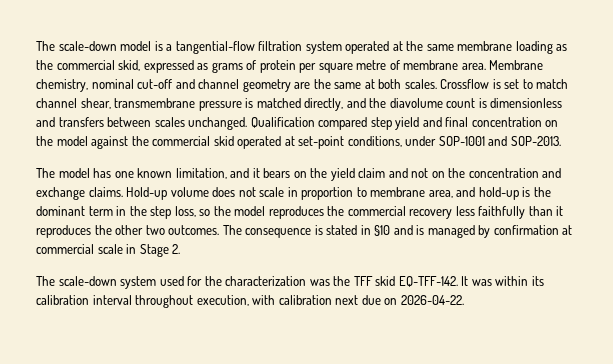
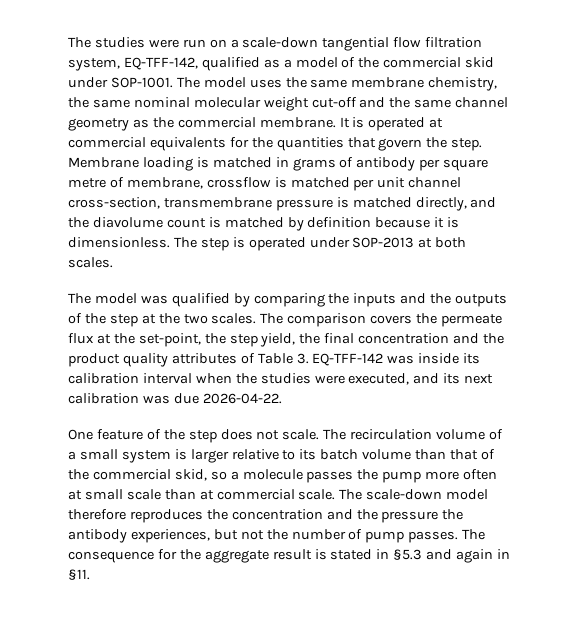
- The scale-down model is a tangential-flow filtration system operated at the same membrane loading as the commercial skid, expressed as grams of protein per square metre of membrane area. Membrane chemistry, nominal cut-off and channel geometry are the same at both scales. Crossflow is set to match channel shear, transmembrane pressure is matched directly, and the diavolume count is dimensionless and transfers between scales unchanged. Qualification compared step yield and final concentration on the model against the commercial skid operated at set-point conditions, under SOP-1001 and SOP-2013.
- The model has one known limitation, and it bears on the yield claim and not on the concentration and exchange claims. Hold-up volume does not scale in proportion to membrane area, and hold-up is the dominant term in the step loss, so the model reproduces the commercial recovery less faithfully than it reproduces the other two outcomes. The consequence is stated in §10 and is managed by confirmation at commercial scale in Stage 2.
- The scale-down system used for the characterization was the TFF skid EQ-TFF-142. It was within its calibration interval throughout execution, with calibration next due on 2026-04-22.
+ The studies were run on a scale-down tangential flow filtration system, EQ-TFF-142, qualified as a model of the commercial skid under SOP-1001. The model uses the same membrane chemistry, the same nominal molecular weight cut-off and the same channel geometry as the commercial membrane. It is operated at commercial equivalents for the quantities that govern the step. Membrane loading is matched in grams of antibody per square metre of membrane, crossflow is matched per unit channel cross-section, transmembrane pressure is matched directly, and the diavolume count is matched by definition because it is dimensionless. The step is operated under SOP-2013 at both scales.
+ The model was qualified by comparing the inputs and the outputs of the step at the two scales. The comparison covers the permeate flux at the set-point, the step yield, the final concentration and the product quality attributes of Table 3. EQ-TFF-142 was inside its calibration interval when the studies were executed, and its next calibration was due 2026-04-22.
+ One feature of the step does not scale. The recirculation volume of a small system is larger relative to its batch volume than that of the commercial skid, so a molecule passes the pump more often at small scale than at commercial scale. The scale-down model therefore reproduces the concentration and the pressure the antibody experiences, but not the number of pump passes. The consequence for the aggregate result is stated in §5.3 and again in §11.

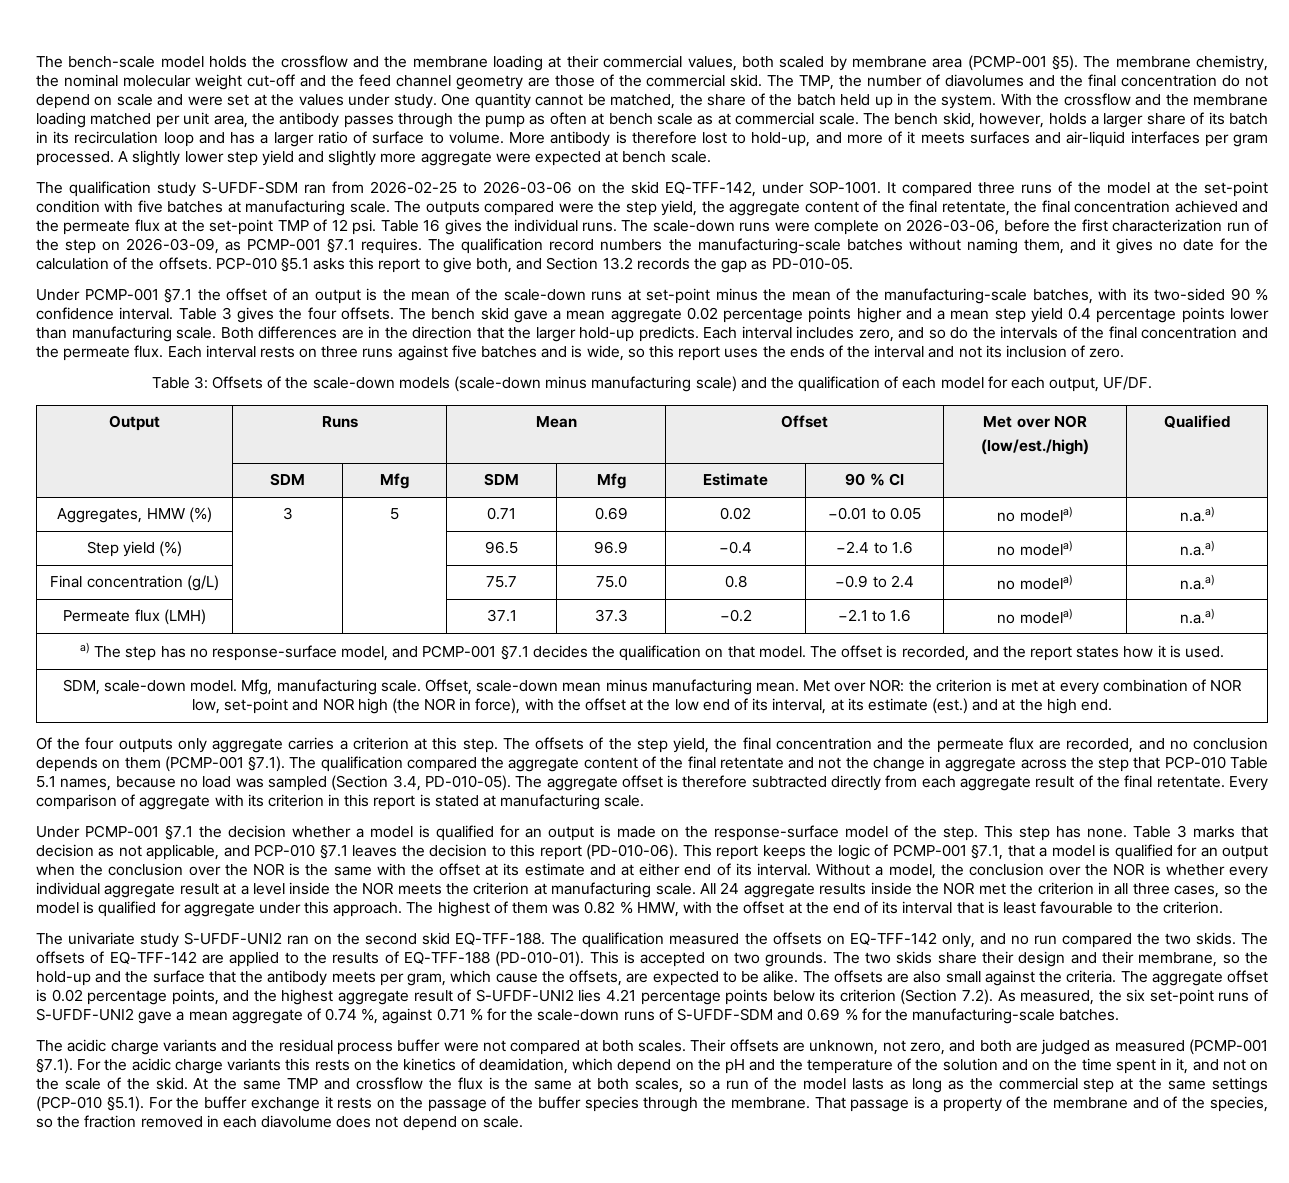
- The studies were run on a scale-down tangential flow filtration system, EQ-TFF-142, qualified as a model of the commercial skid under SOP-1001. The model uses the same membrane chemistry, the same nominal molecular weight cut-off and the same channel geometry as the commercial membrane. It is operated at commercial equivalents for the quantities that govern the step. Membrane loading is matched in grams of antibody per square metre of membrane, crossflow is matched per unit channel cross-section, transmembrane pressure is matched directly, and the diavolume count is matched by definition because it is dimensionless. The step is operated under SOP-2013 at both scales.
- The model was qualified by comparing the inputs and the outputs of the step at the two scales. The comparison covers the permeate flux at the set-point, the step yield, the final concentration and the product quality attributes of Table 3. EQ-TFF-142 was inside its calibration interval when the studies were executed, and its next calibration was due 2026-04-22.
- One feature of the step does not scale. The recirculation volume of a small system is larger relative to its batch volume than that of the commercial skid, so a molecule passes the pump more often at small scale than at commercial scale. The scale-down model therefore reproduces the concentration and the pressure the antibody experiences, but not the number of pump passes. The consequence for the aggregate result is stated in §5.3 and again in §11.
+ The bench-scale model holds the crossflow and the membrane loading at their commercial values, both scaled by membrane area (PCMP-001 §5). The membrane chemistry, the nominal molecular weight cut-off and the feed channel geometry are those of the commercial skid. The TMP, the number of diavolumes and the final concentration do not depend on scale and were set at the values under study. One quantity cannot be matched, the share of the batch held up in the system. With the crossflow and the membrane loading matched per unit area, the antibody passes through the pump as often at bench scale as at commercial scale. The bench skid, however, holds a larger share of its batch in its recirculation loop and has a larger ratio of surface to volume. More antibody is therefore lost to hold-up, and more of it meets surfaces and air-liquid interfaces per gram processed. A slightly lower step yield and slightly more aggregate were expected at bench scale.
+ The qualification study S-UFDF-SDM ran from 2026-02-25 to 2026-03-06 on the skid EQ-TFF-142, under SOP-1001. It compared three runs of the model at the set-point condition with five batches at manufacturing scale. The outputs compared were the step yield, the aggregate content of the final retentate, the final concentration achieved and the permeate flux at the set-point TMP of 12 psi. Table 16 gives the individual runs. The scale-down runs were complete on 2026-03-06, before the first characterization run of the step on 2026-03-09, as PCMP-001 §7.1 requires. The qualification record numbers the manufacturing-scale batches without naming them, and it gives no date for the calculation of the offsets. PCP-010 §5.1 asks this report to give both, and Section 13.2 records the gap as PD-010-05.
+ Under PCMP-001 §7.1 the offset of an output is the mean of the scale-down runs at set-point minus the mean of the manufacturing-scale batches, with its two-sided 90 % confidence interval. Table 3 gives the four offsets. The bench skid gave a mean aggregate 0.02 percentage points higher and a mean step yield 0.4 percentage points lower than manufacturing scale. Both differences are in the direction that the larger hold-up predicts. Each interval includes zero, and so do the intervals of the final concentration and the permeate flux. Each interval rests on three runs against five batches and is wide, so this report uses the ends of the interval and not its inclusion of zero.
+ Table 3: Offsets of the scale-down models (scale-down minus manufacturing scale) and the qualification of each model for each output, UF/DF.
+ Output | Runs | Mean | Offset | Met over NOR
+ (low/est./high) | Qualified
+ | SDM | Mfg | SDM | Mfg | Estimate | 90 % CI | |
+ Aggregates, HMW (%) | 3 | 5 | 0.71 | 0.69 | 0.02 | −0.01 to 0.05 | no modela) | n.a.a)
+ Step yield (%) | | | 96.5 | 96.9 | −0.4 | −2.4 to 1.6 | no modela) | n.a.a)
+ Final concentration (g/L) | | | 75.7 | 75.0 | 0.8 | −0.9 to 2.4 | no modela) | n.a.a)
+ Permeate flux (LMH) | | | 37.1 | 37.3 | −0.2 | −2.1 to 1.6 | no modela) | n.a.a)
+ a) The step has no response-surface model, and PCMP-001 §7.1 decides the qualification on that model. The offset is recorded, and the report states how it is used.
+ SDM, scale-down model. Mfg, manufacturing scale. Offset, scale-down mean minus manufacturing mean. Met over NOR: the criterion is met at every combination of NOR low, set-point and NOR high (the NOR in force), with the offset at the low end of its interval, at its estimate (est.) and at the high end.
+ Of the four outputs only aggregate carries a criterion at this step. The offsets of the step yield, the final concentration and the permeate flux are recorded, and no conclusion depends on them (PCMP-001 §7.1). The qualification compared the aggregate content of the final retentate and not the change in aggregate across the step that PCP-010 Table 5.1 names, because no load was sampled (Section 3.4, PD-010-05). The aggregate offset is therefore subtracted directly from each aggregate result of the final retentate. Every comparison of aggregate with its criterion in this report is stated at manufacturing scale.
+ Under PCMP-001 §7.1 the decision whether a model is qualified for an output is made on the response-surface model of the step. This step has none. Table 3 marks that decision as not applicable, and PCP-010 §7.1 leaves the decision to this report (PD-010-06). This report keeps the logic of PCMP-001 §7.1, that a model is qualified for an output when the conclusion over the NOR is the same with the offset at its estimate and at either end of its interval. Without a model, the conclusion over the NOR is whether every individual aggregate result at a level inside the NOR meets the criterion at manufacturing scale. All 24 aggregate results inside the NOR met the criterion in all three cases, so the model is qualified for aggregate under this approach. The highest of them was 0.82 % HMW, with the offset at the end of its interval that is least favourable to the criterion.
+ The univariate study S-UFDF-UNI2 ran on the second skid EQ-TFF-188. The qualification measured the offsets on EQ-TFF-142 only, and no run compared the two skids. The offsets of EQ-TFF-142 are applied to the results of EQ-TFF-188 (PD-010-01). This is accepted on two grounds. The two skids share their design and their membrane, so the hold-up and the surface that the antibody meets per gram, which cause the offsets, are expected to be alike. The offsets are also small against the criteria. The aggregate offset is 0.02 percentage points, and the highest aggregate result of S-UFDF-UNI2 lies 4.21 percentage points below its criterion (Section 7.2). As measured, the six set-point runs of S-UFDF-UNI2 gave a mean aggregate of 0.74 %, against 0.71 % for the scale-down runs of S-UFDF-SDM and 0.69 % for the manufacturing-scale batches.
+ The acidic charge variants and the residual process buffer were not compared at both scales. Their offsets are unknown, not zero, and both are judged as measured (PCMP-001 §7.1). For the acidic charge variants this rests on the kinetics of deamidation, which depend on the pH and the temperature of the solution and on the time spent in it, and not on the scale of the skid. At the same TMP and crossflow the flux is the same at both scales, so a run of the model lasts as long as the commercial step at the same settings (PCP-010 §5.1). For the buffer exchange it rests on the passage of the buffer species through the membrane. That passage is a property of the membrane and of the species, so the fraction removed in each diavolume does not depend on scale.

